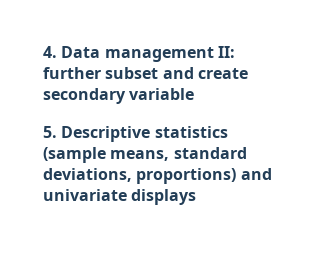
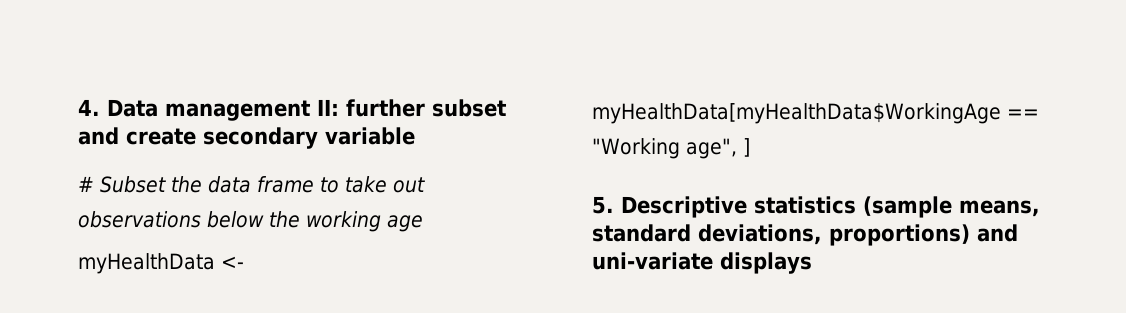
+ # Subset the data frame to take out observations below the working age
+ myHealthData <- myHealthData[myHealthData$WorkingAge == "Working age", ]
- 5. Descriptive statistics (sample means, standard deviations, proportions) and univariate displays
+ 5. Descriptive statistics (sample means, standard deviations, proportions) and uni-variate displays

